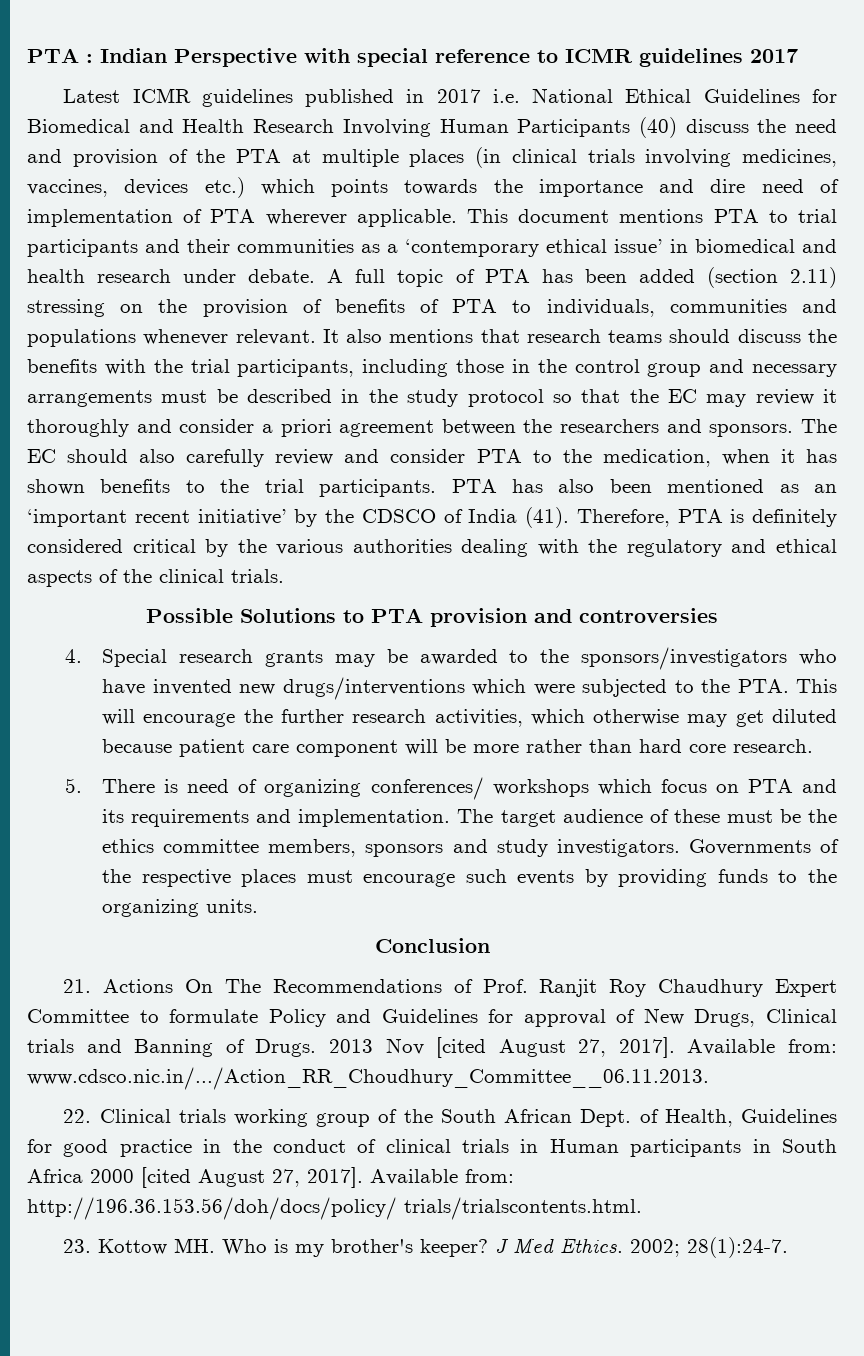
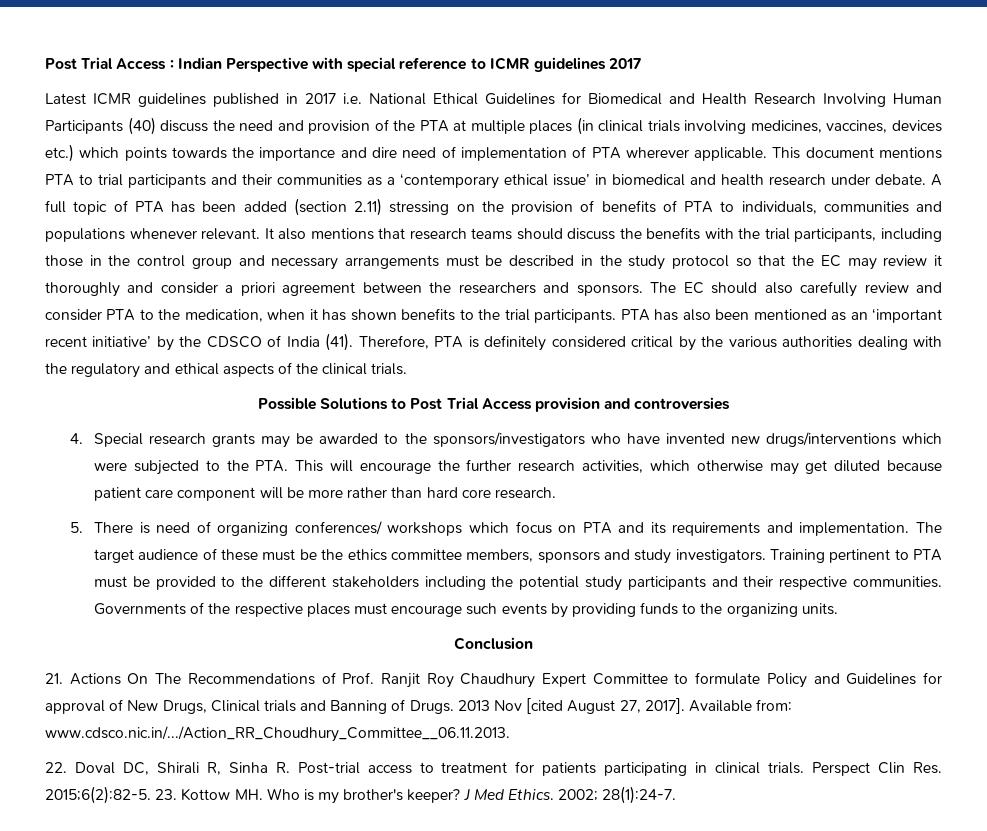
- PTA : Indian Perspective with special reference to ICMR guidelines 2017
+ Post Trial Access : Indian Perspective with special reference to ICMR guidelines 2017
- Possible Solutions to PTA provision and controversies
+ Possible Solutions to Post Trial Access provision and controversies
+ Training pertinent to PTA must be provided to the different stakeholders including the potential study participants and their respective communities.
- 22. Clinical trials working group of the South African Dept. of Health, Guidelines for good practice in the conduct of clinical trials in Human participants in South Africa 2000 [cited August 27, 2017]. Available from: http://196.36.153.56/doh/docs/policy/ trials/trialscontents.html.
- 23. Kottow MH. Who is my brother's keeper?
+ 22. Doval DC, Shirali R, Sinha R. Post-trial access to treatment for patients participating in clinical trials. Perspect Clin Res. 2015;6(2):82-5. 23. Kottow MH. Who is my brother's keeper?

